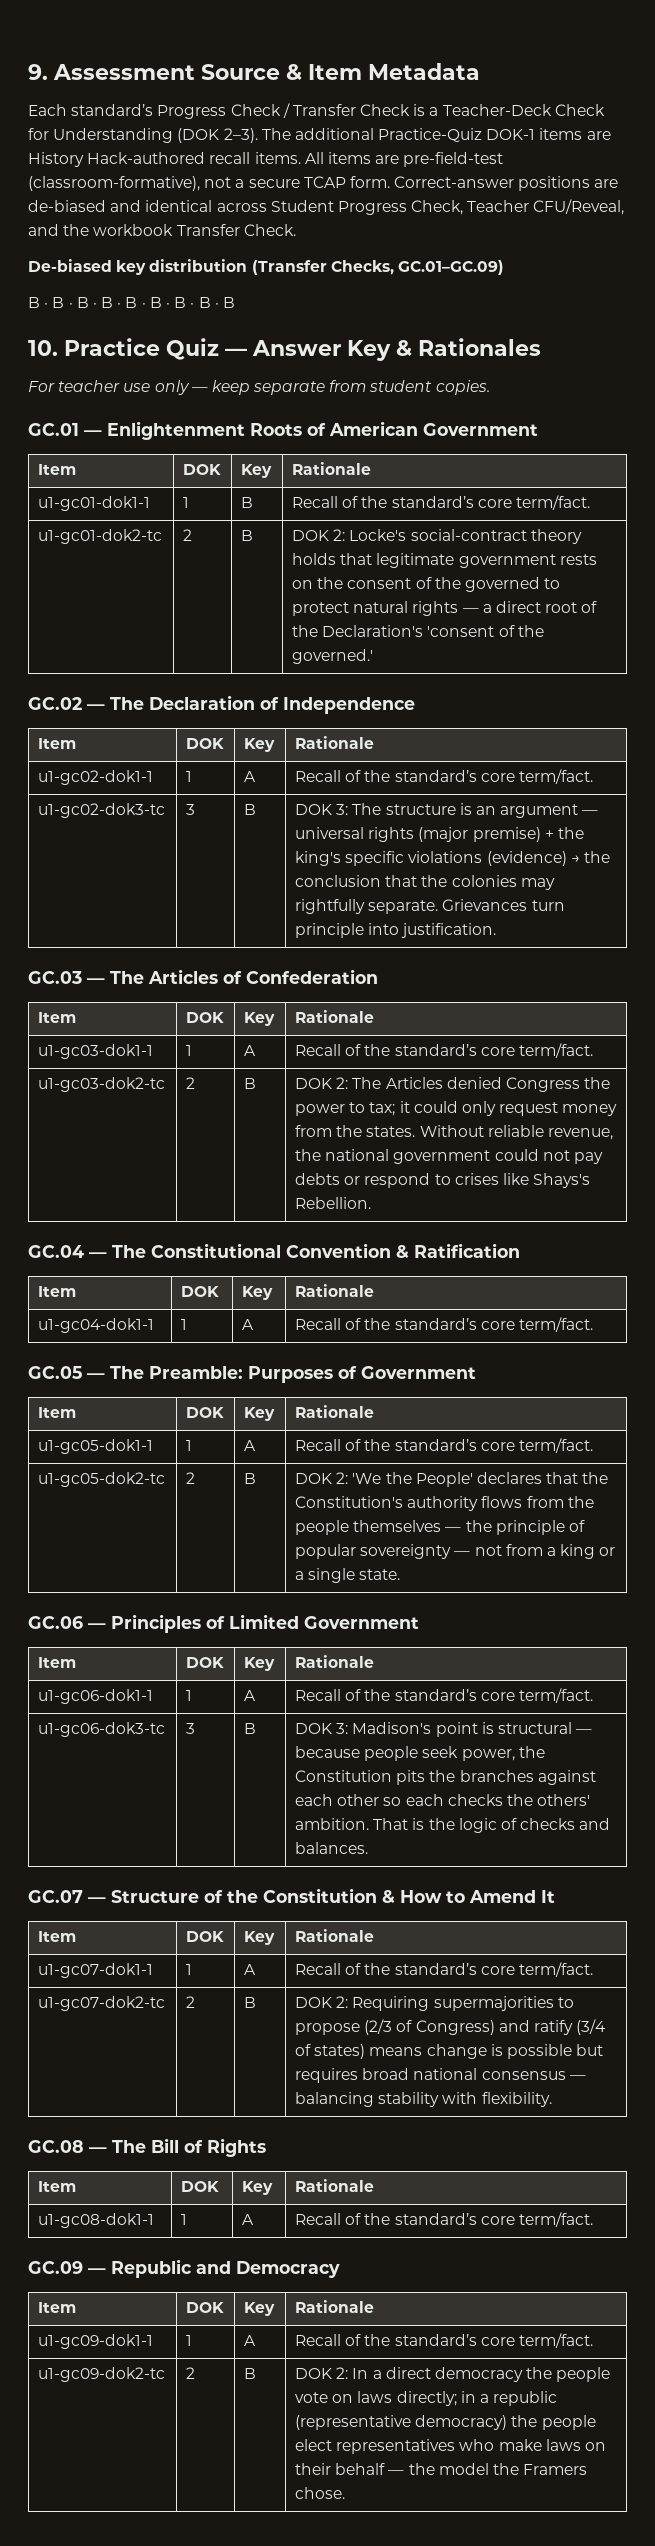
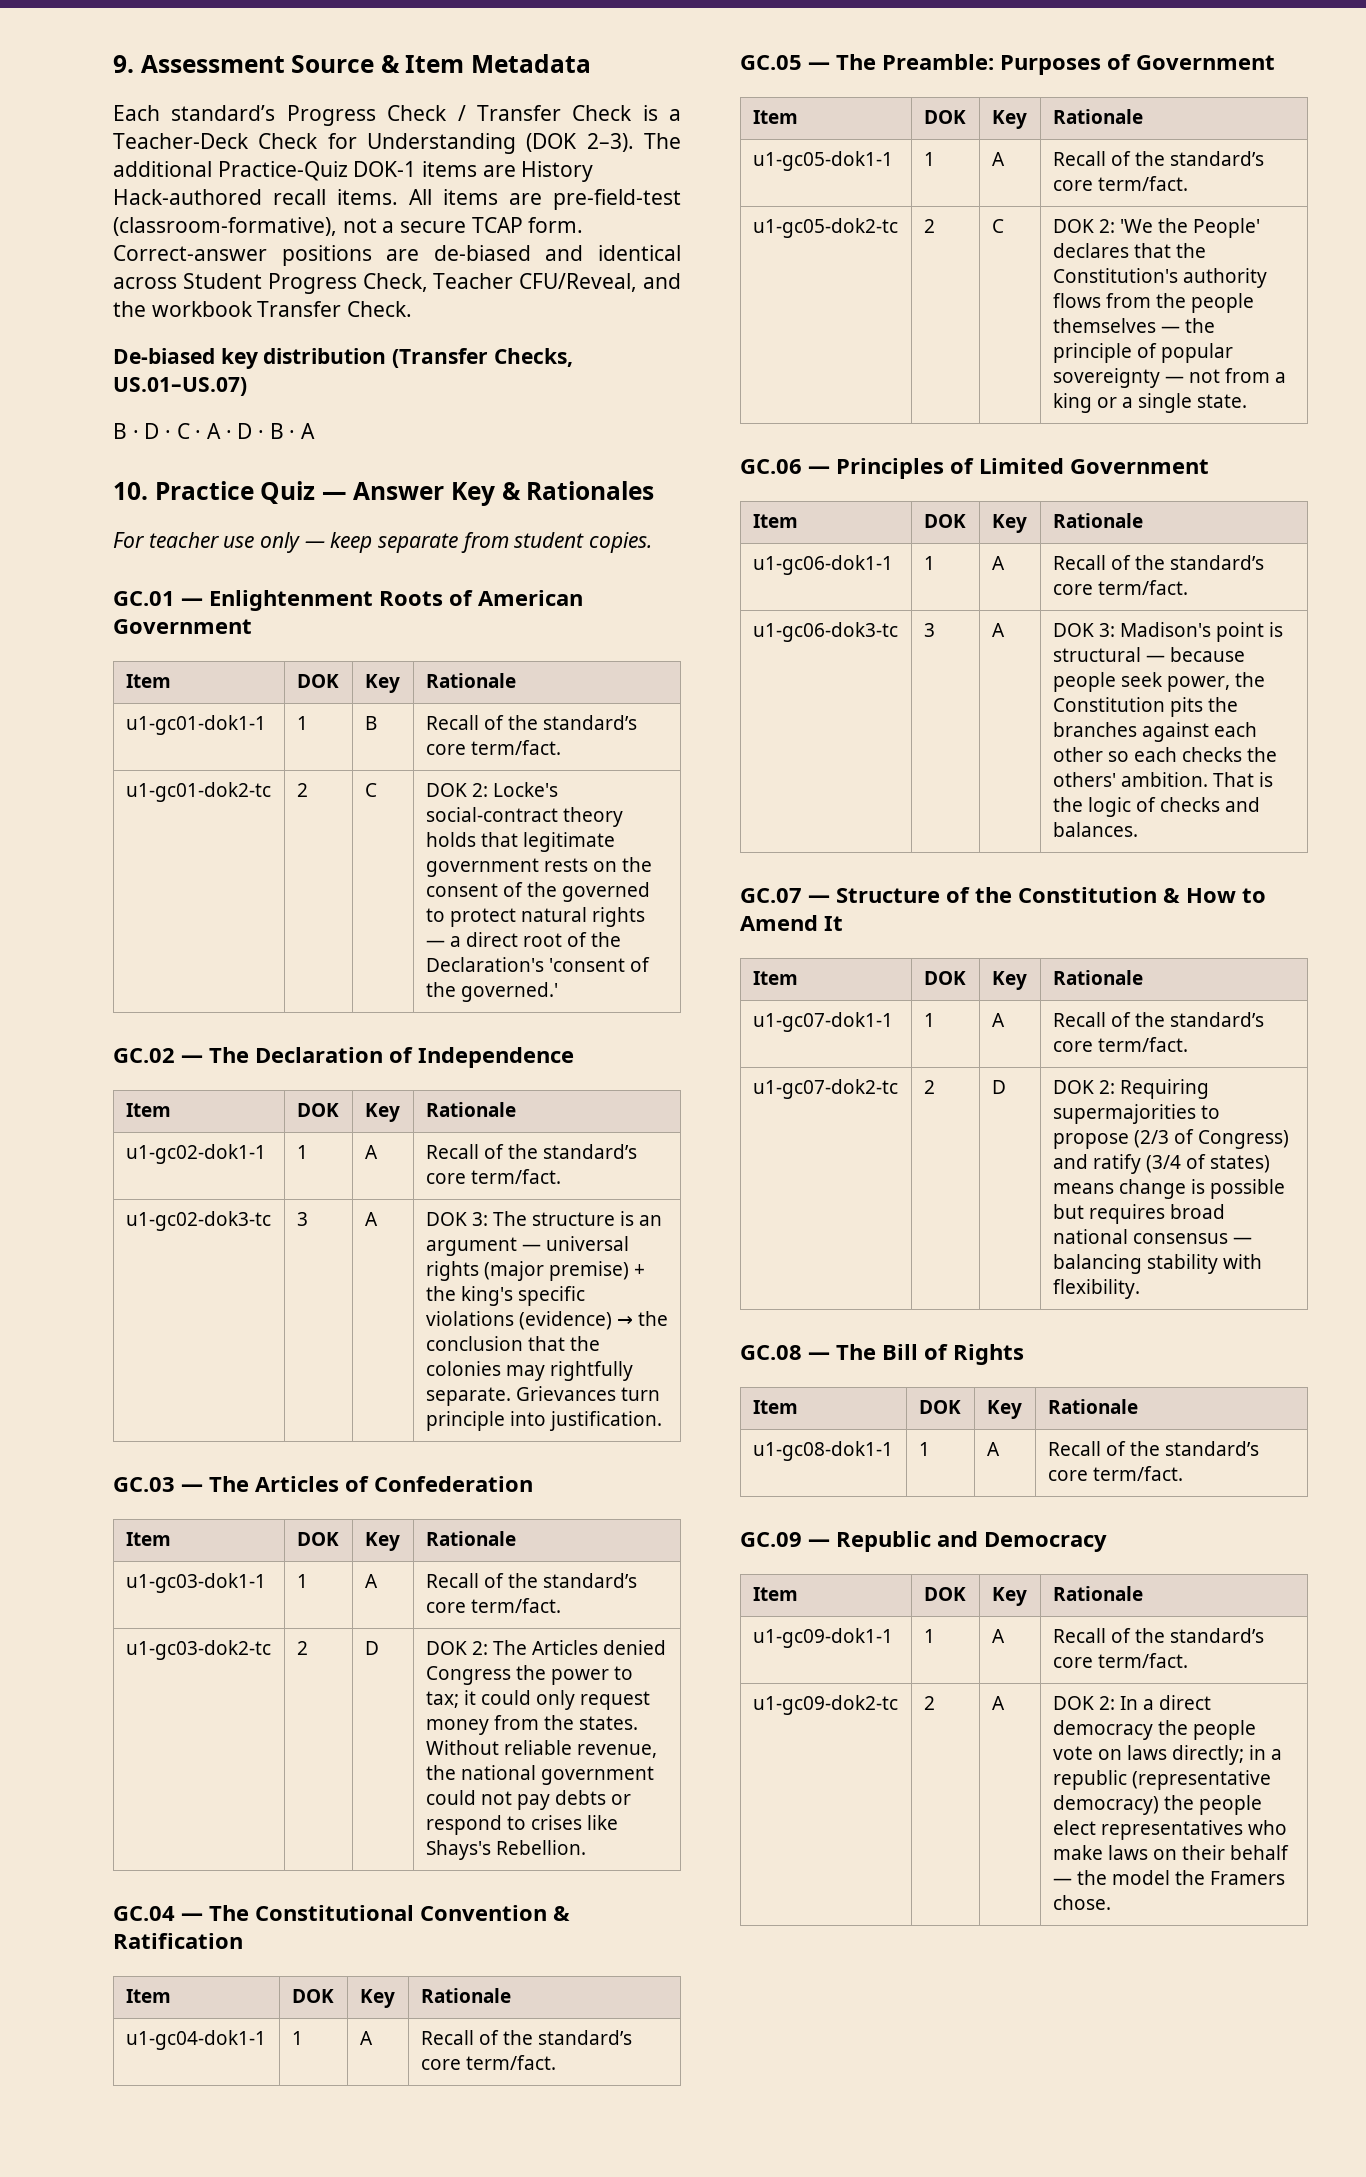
- De-biased key distribution (Transfer Checks, GC.01–GC.09)
- B · B · B · B · B · B · B · B · B
+ De-biased key distribution (Transfer Checks, US.01–US.07)
+ B · D · C · A · D · B · A
- u1-gc01-dok2-tc | 2 | B | DOK 2: Locke's social-contract theory holds that legitimate government rests on the consent of the governed to protect natural rights — a direct root of the Declaration's 'consent of the governed.'
+ u1-gc01-dok2-tc | 2 | C | DOK 2: Locke's social-contract theory holds that legitimate government rests on the consent of the governed to protect natural rights — a direct root of the Declaration's 'consent of the governed.'
- u1-gc02-dok3-tc | 3 | B | DOK 3: The structure is an argument — universal rights (major premise) + the king's specific violations (evidence) → the conclusion that the colonies may rightfully separate. Grievances turn principle into justification.
+ u1-gc02-dok3-tc | 3 | A | DOK 3: The structure is an argument — universal rights (major premise) + the king's specific violations (evidence) → the conclusion that the colonies may rightfully separate. Grievances turn principle into justification.
- u1-gc03-dok2-tc | 2 | B | DOK 2: The Articles denied Congress the power to tax; it could only request money from the states. Without reliable revenue, the national government could not pay debts or respond to crises like Shays's Rebellion.
+ u1-gc03-dok2-tc | 2 | D | DOK 2: The Articles denied Congress the power to tax; it could only request money from the states. Without reliable revenue, the national government could not pay debts or respond to crises like Shays's Rebellion.
- u1-gc05-dok2-tc | 2 | B | DOK 2: 'We the People' declares that the Constitution's authority flows from the people themselves — the principle of popular sovereignty — not from a king or a single state.
+ u1-gc05-dok2-tc | 2 | C | DOK 2: 'We the People' declares that the Constitution's authority flows from the people themselves — the principle of popular sovereignty — not from a king or a single state.
- u1-gc06-dok3-tc | 3 | B | DOK 3: Madison's point is structural — because people seek power, the Constitution pits the branches against each other so each checks the others' ambition. That is the logic of checks and balances.
+ u1-gc06-dok3-tc | 3 | A | DOK 3: Madison's point is structural — because people seek power, the Constitution pits the branches against each other so each checks the others' ambition. That is the logic of checks and balances.
- u1-gc07-dok2-tc | 2 | B | DOK 2: Requiring supermajorities to propose (2/3 of Congress) and ratify (3/4 of states) means change is possible but requires broad national consensus — balancing stability with flexibility.
+ u1-gc07-dok2-tc | 2 | D | DOK 2: Requiring supermajorities to propose (2/3 of Congress) and ratify (3/4 of states) means change is possible but requires broad national consensus — balancing stability with flexibility.
- u1-gc09-dok2-tc | 2 | B | DOK 2: In a direct democracy the people vote on laws directly; in a republic (representative democracy) the people elect representatives who make laws on their behalf — the model the Framers chose.
+ u1-gc09-dok2-tc | 2 | A | DOK 2: In a direct democracy the people vote on laws directly; in a republic (representative democracy) the people elect representatives who make laws on their behalf — the model the Framers chose.

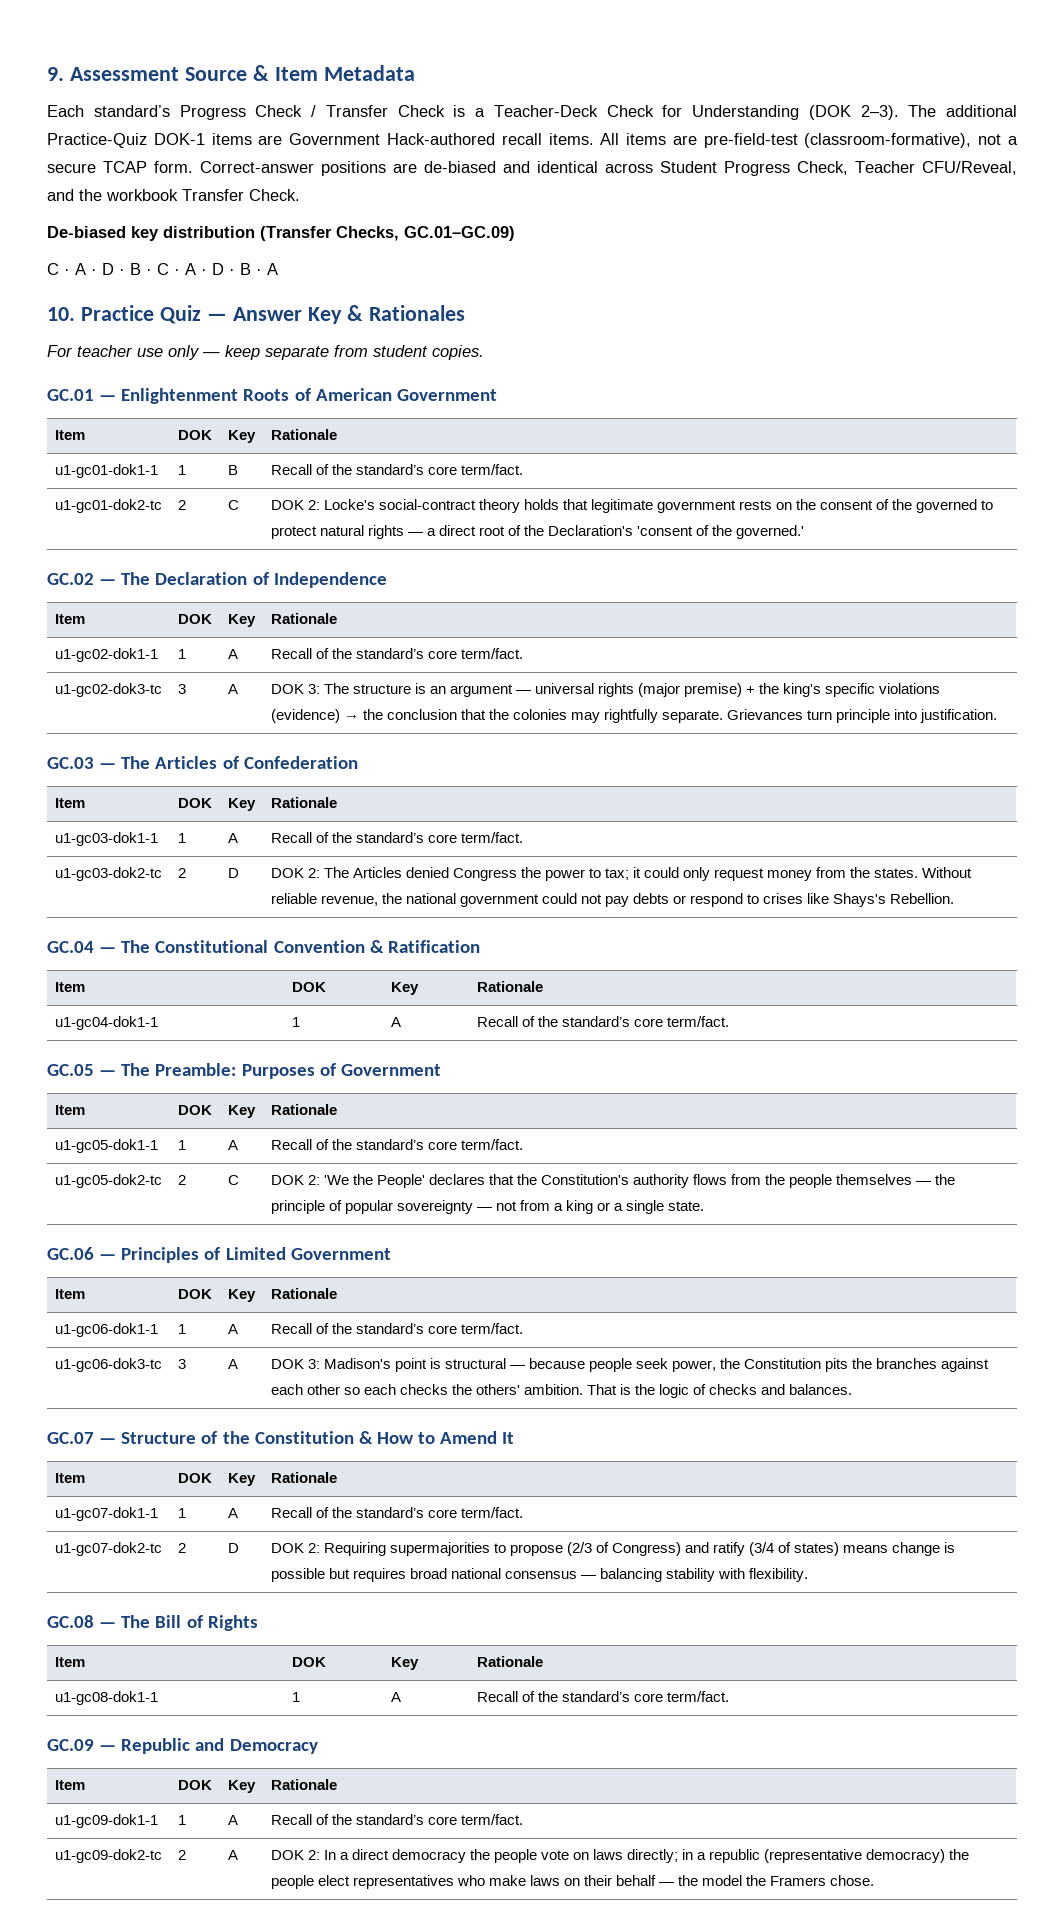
- The additional Practice-Quiz DOK-1 items are History Hack-authored recall items.
+ The additional Practice-Quiz DOK-1 items are Government Hack-authored recall items.
- De-biased key distribution (Transfer Checks, US.01–US.07)
- B · D · C · A · D · B · A
+ De-biased key distribution (Transfer Checks, GC.01–GC.09)
+ C · A · D · B · C · A · D · B · A

